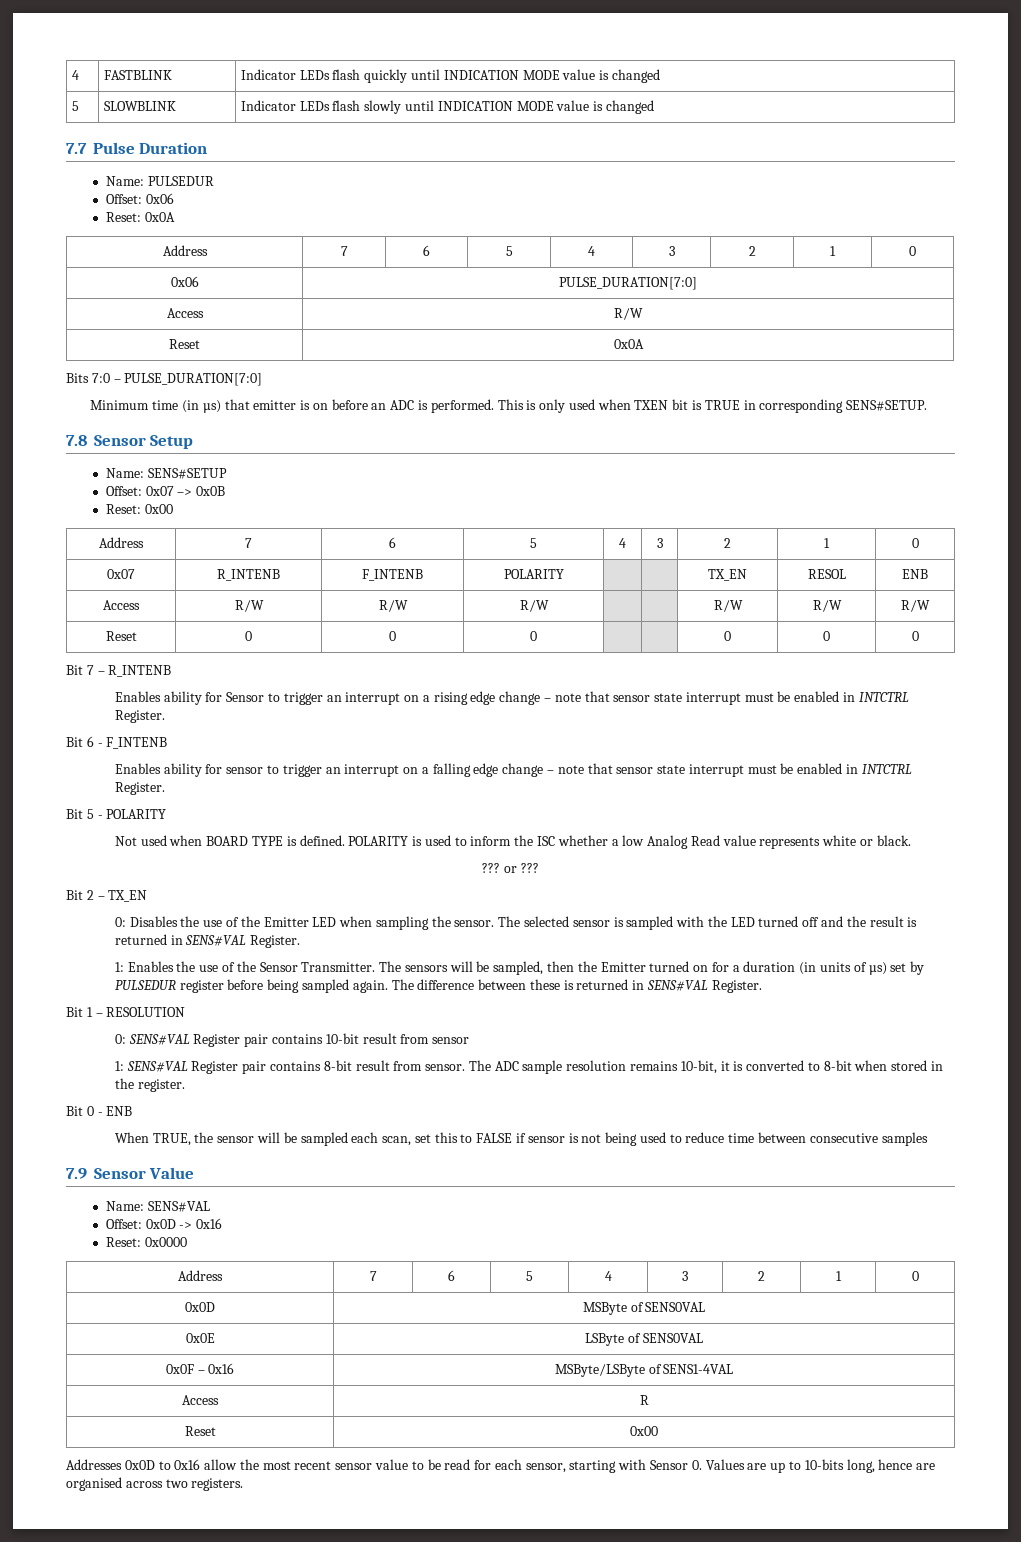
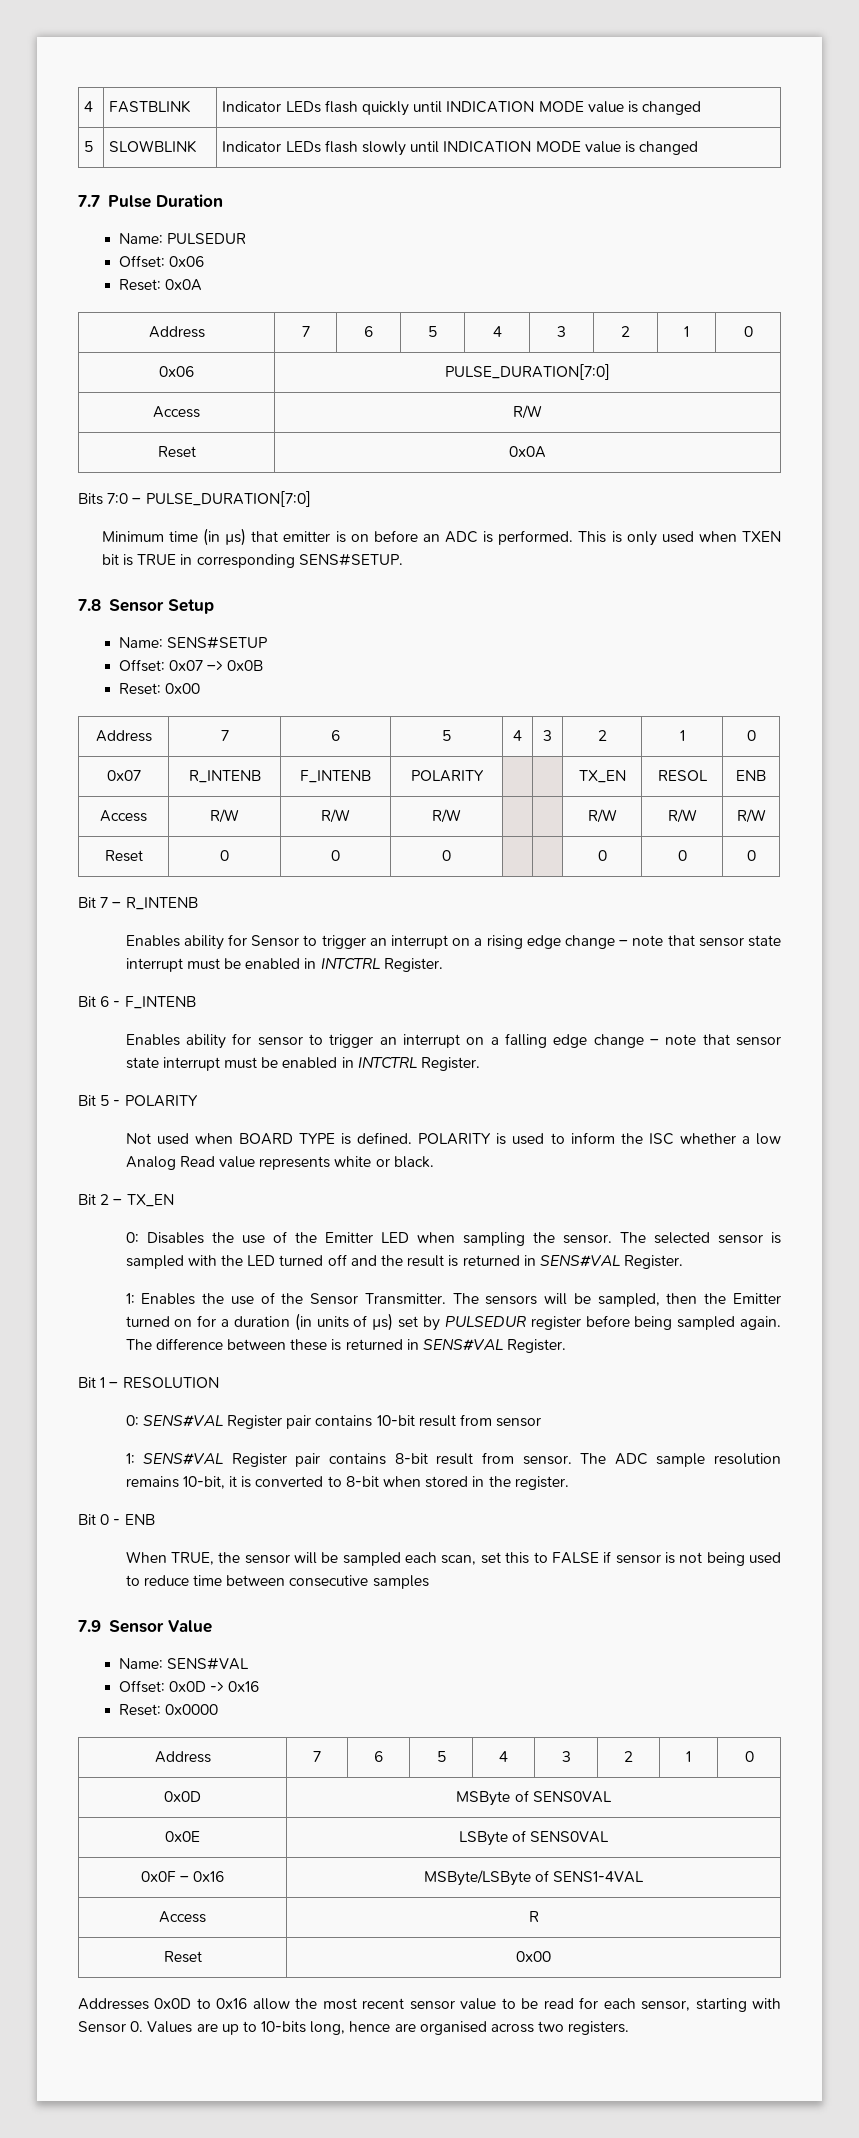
- ??? or ???

